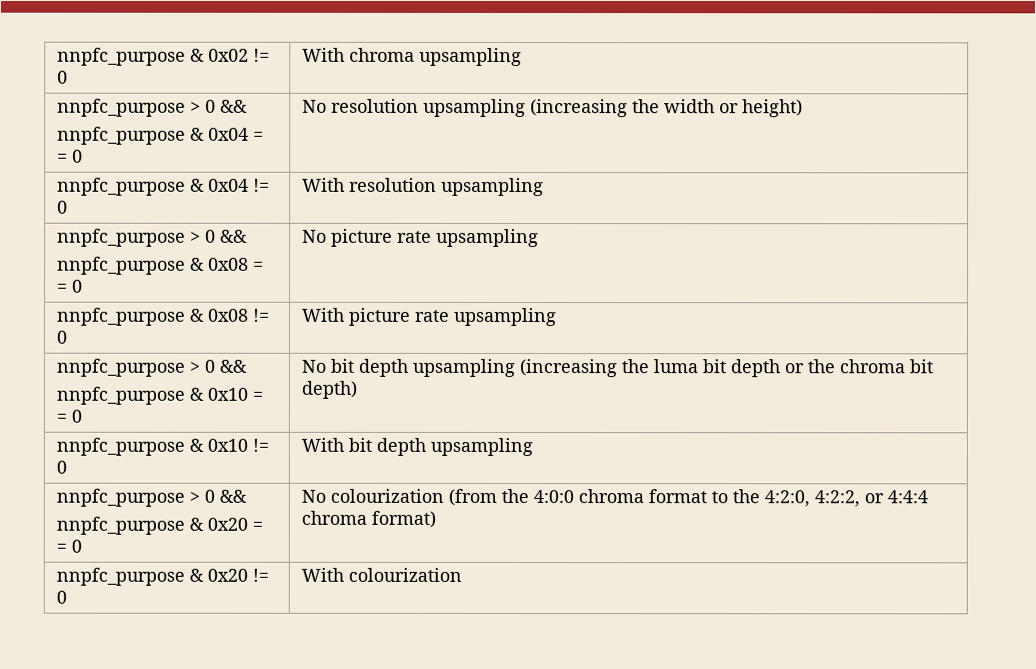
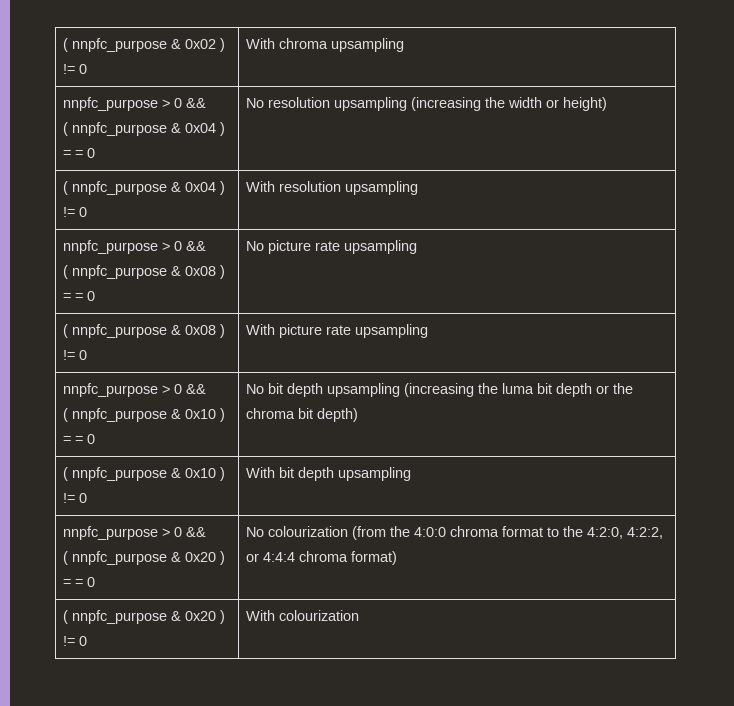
- nnpfc_purpose & 0x02 != 0 | With chroma upsampling
+ ( nnpfc_purpose & 0x02 ) != 0 | With chroma upsampling
  nnpfc_purpose > 0 &&
- nnpfc_purpose & 0x04 = = 0 | No resolution upsampling (increasing the width or height)
+ ( nnpfc_purpose & 0x04 ) = = 0 | No resolution upsampling (increasing the width or height)
- nnpfc_purpose & 0x04 != 0 | With resolution upsampling
+ ( nnpfc_purpose & 0x04 ) != 0 | With resolution upsampling
  nnpfc_purpose > 0 &&
- nnpfc_purpose & 0x08 = = 0 | No picture rate upsampling
+ ( nnpfc_purpose & 0x08 ) = = 0 | No picture rate upsampling
- nnpfc_purpose & 0x08 != 0 | With picture rate upsampling
+ ( nnpfc_purpose & 0x08 ) != 0 | With picture rate upsampling
  nnpfc_purpose > 0 &&
- nnpfc_purpose & 0x10 = = 0 | No bit depth upsampling (increasing the luma bit depth or the chroma bit depth)
+ ( nnpfc_purpose & 0x10 ) = = 0 | No bit depth upsampling (increasing the luma bit depth or the chroma bit depth)
- nnpfc_purpose & 0x10 != 0 | With bit depth upsampling
+ ( nnpfc_purpose & 0x10 ) != 0 | With bit depth upsampling
  nnpfc_purpose > 0 &&
- nnpfc_purpose & 0x20 = = 0 | No colourization (from the 4:0:0 chroma format to the 4:2:0, 4:2:2, or 4:4:4 chroma format)
+ ( nnpfc_purpose & 0x20 ) = = 0 | No colourization (from the 4:0:0 chroma format to the 4:2:0, 4:2:2, or 4:4:4 chroma format)
- nnpfc_purpose & 0x20 != 0 | With colourization
+ ( nnpfc_purpose & 0x20 ) != 0 | With colourization

